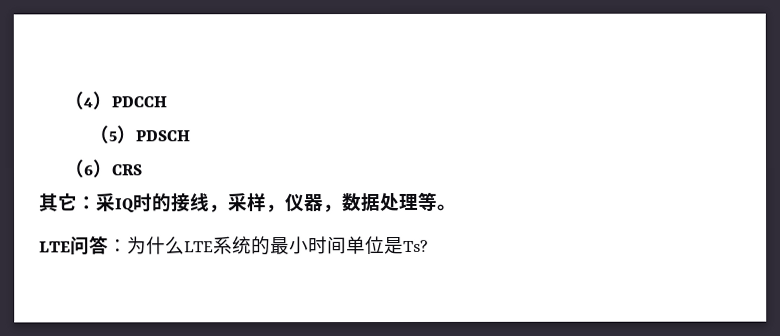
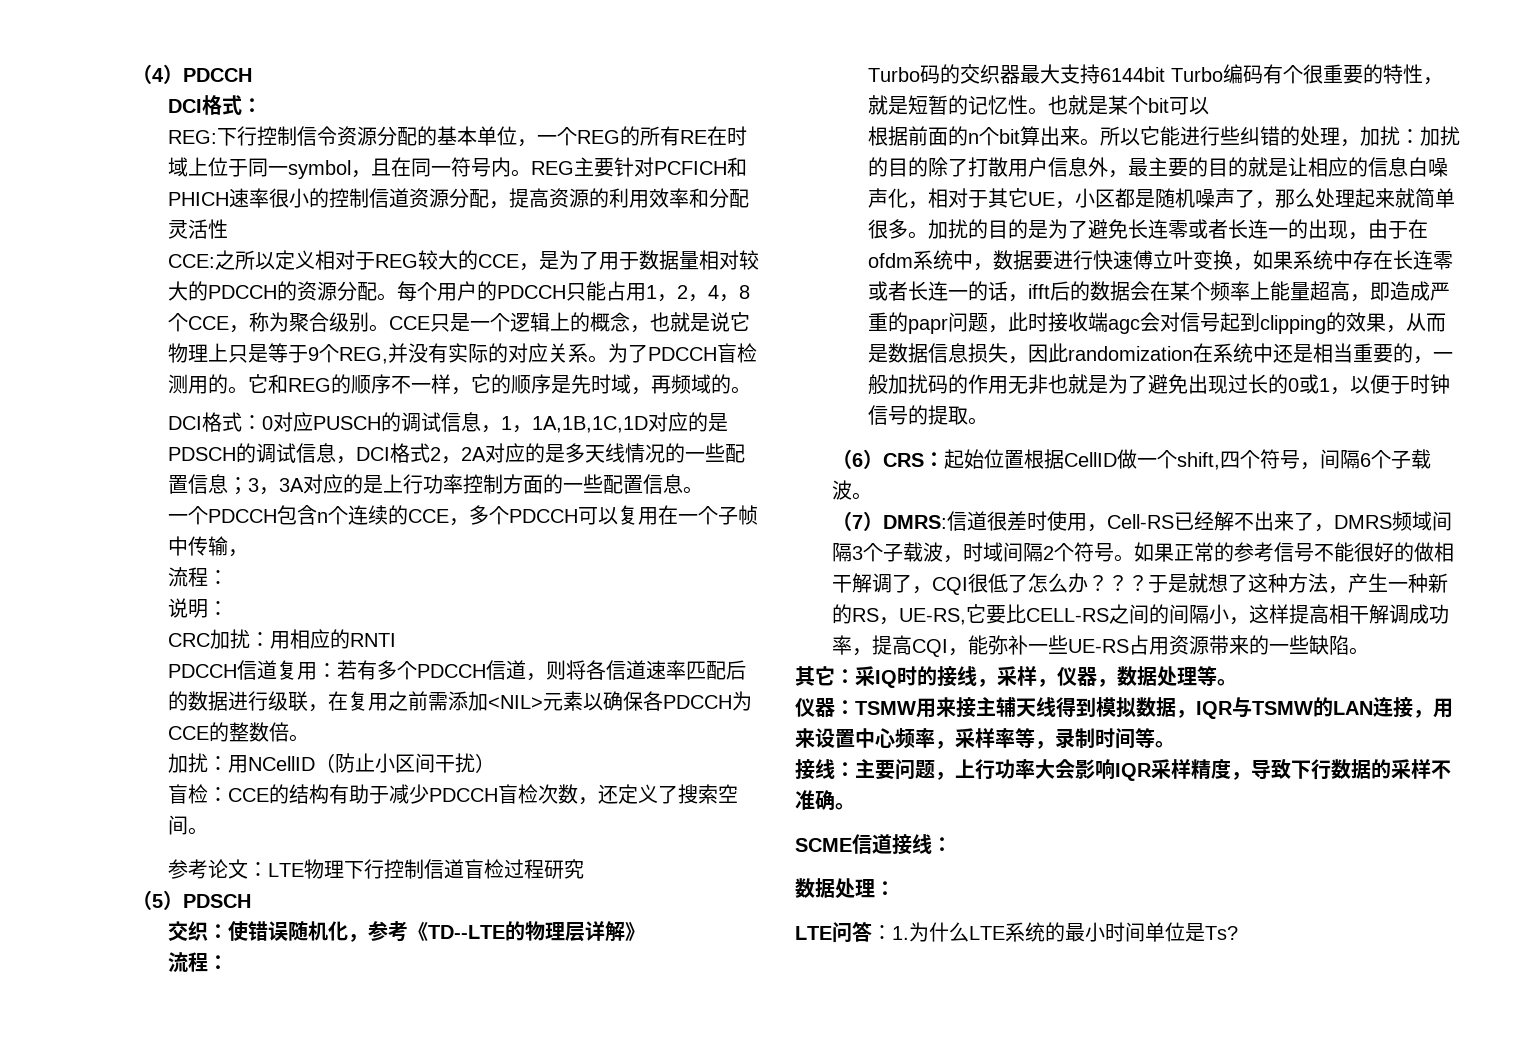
  （4）PDCCH
+ DCI格式：
+ REG:下行控制信令资源分配的基本单位，一个REG的所有RE在时域上位于同一symbol，且在同一符号内。REG主要针对PCFICH和PHICH速率很小的控制信道资源分配，提高资源的利用效率和分配灵活性
+ CCE:之所以定义相对于REG较大的CCE，是为了用于数据量相对较大的PDCCH的资源分配。每个用户的PDCCH只能占用1，2，4，8个CCE，称为聚合级别。CCE只是一个逻辑上的概念，也就是说它物理上只是等于9个REG,并没有实际的对应关系。为了PDCCH盲检测用的。它和REG的顺序不一样，它的顺序是先时域，再频域的。
+ DCI格式：0对应PUSCH的调试信息，1，1A,1B,1C,1D对应的是PDSCH的调试信息，DCI格式2，2A对应的是多天线情况的一些配置信息；3，3A对应的是上行功率控制方面的一些配置信息。
+ 一个PDCCH包含n个连续的CCE，多个PDCCH可以复用在一个子帧中传输，
+ 流程：
+ 说明：
+ CRC加扰：用相应的RNTI
+ PDCCH信道复用：若有多个PDCCH信道，则将各信道速率匹配后的数据进行级联，在复用之前需添加<NIL>元素以确保各PDCCH为CCE的整数倍。
+ 加扰：用NCellID（防止小区间干扰）
+ 盲检：CCE的结构有助于减少PDCCH盲检次数，还定义了搜索空间。
+ 参考论文：LTE物理下行控制信道盲检过程研究
  （5）PDSCH
- （6）CRS
+ 交织：使错误随机化，参考《TD--LTE的物理层详解》
+ 流程：
+ Turbo码的交织器最大支持6144bit Turbo编码有个很重要的特性，就是短暂的记忆性。也就是某个bit可以
+ 根据前面的n个bit算出来。所以它能进行些纠错的处理，加扰：加扰的目的除了打散用户信息外，最主要的目的就是让相应的信息白噪声化，相对于其它UE，小区都是随机噪声了，那么处理起来就简单很多。加扰的目的是为了避免长连零或者长连一的出现，由于在ofdm系统中，数据要进行快速傅立叶变换，如果系统中存在长连零或者长连一的话，ifft后的数据会在某个频率上能量超高，即造成严重的papr问题，此时接收端agc会对信号起到clipping的效果，从而是数据信息损失，因此randomization在系统中还是相当重要的，一般加扰码的作用无非也就是为了避免出现过长的0或1，以便于时钟信号的提取。
+ （6）CRS：起始位置根据CellID做一个shift,四个符号，间隔6个子载波。
+ （7）DMRS:信道很差时使用，Cell-RS已经解不出来了，DMRS频域间隔3个子载波，时域间隔2个符号。如果正常的参考信号不能很好的做相干解调了，CQI很低了怎么办？？？于是就想了这种方法，产生一种新的RS，UE-RS,它要比CELL-RS之间的间隔小，这样提高相干解调成功率，提高CQI，能弥补一些UE-RS占用资源带来的一些缺陷。
+ 仪器：TSMW用来接主辅天线得到模拟数据，IQR与TSMW的LAN连接，用来设置中心频率，采样率等，录制时间等。
+ 接线：主要问题，上行功率大会影响IQR采样精度，导致下行数据的采样不准确。
+ SCME信道接线：
+ 数据处理：
- LTE问答：为什么LTE系统的最小时间单位是Ts?
+ LTE问答：1.为什么LTE系统的最小时间单位是Ts?

